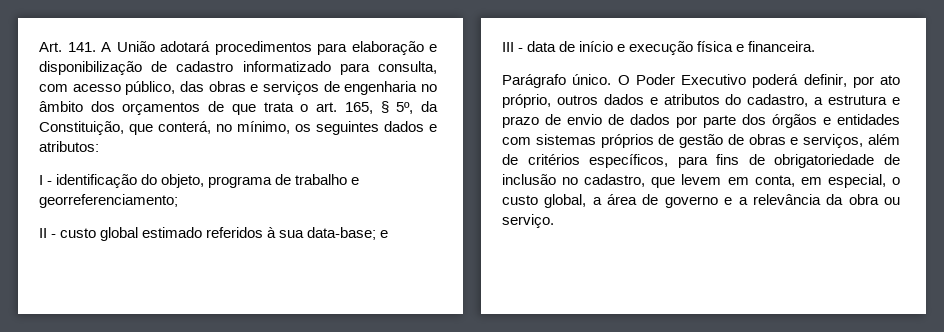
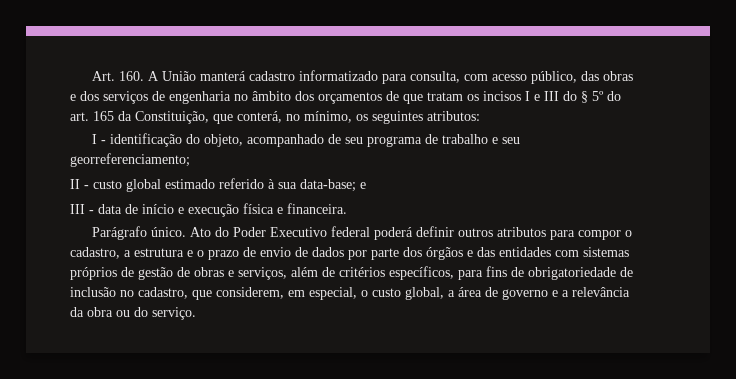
- Art. 141. A União adotará procedimentos para elaboração e disponibilização de cadastro informatizado para consulta, com acesso público, das obras e serviços de engenharia no âmbito dos orçamentos de que trata o art. 165, § 5º, da Constituição, que conterá, no mínimo, os seguintes dados e atributos:
+ Art. 160. A União manterá cadastro informatizado para consulta, com acesso público, das obras e dos serviços de engenharia no âmbito dos orçamentos de que tratam os incisos I e III do § 5º do art. 165 da Constituição, que conterá, no mínimo, os seguintes atributos:
- I - identificação do objeto, programa de trabalho e georreferenciamento;
+ I - identificação do objeto, acompanhado de seu programa de trabalho e seu georreferenciamento;
- II - custo global estimado referidos à sua data-base; e
+ II - custo global estimado referido à sua data-base; e
- O Poder Executivo poderá definir, por ato próprio, outros dados e atributos do cadastro, a estrutura e prazo de envio de dados por parte dos órgãos e entidades com sistemas próprios de gestão de obras e serviços, além de critérios específicos, para fins de obrigatoriedade de inclusão no cadastro, que levem em conta, em especial, o custo global, a área de governo e a relevância da obra ou serviço.
+ Ato do Poder Executivo federal poderá definir outros atributos para compor o cadastro, a estrutura e o prazo de envio de dados por parte dos órgãos e das entidades com sistemas próprios de gestão de obras e serviços, além de critérios específicos, para fins de obrigatoriedade de inclusão no cadastro, que considerem, em especial, o custo global, a área de governo e a relevância da obra ou do serviço.

